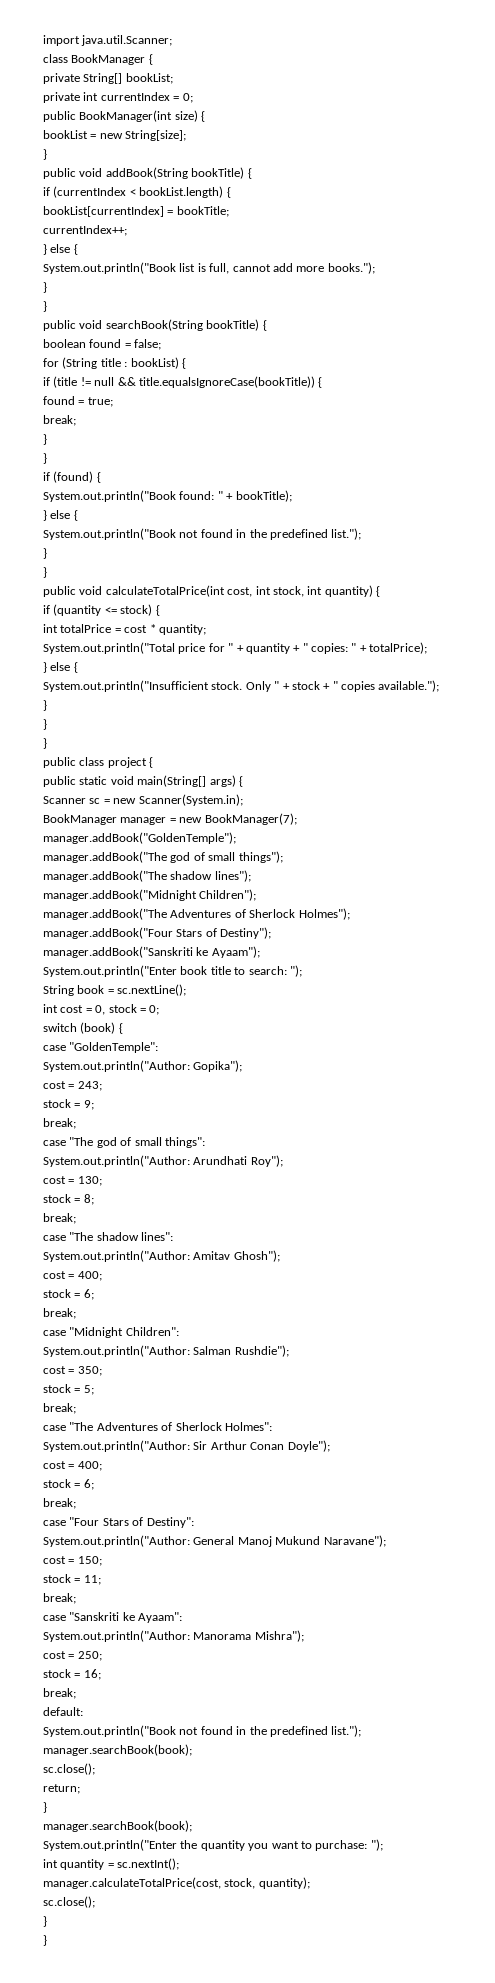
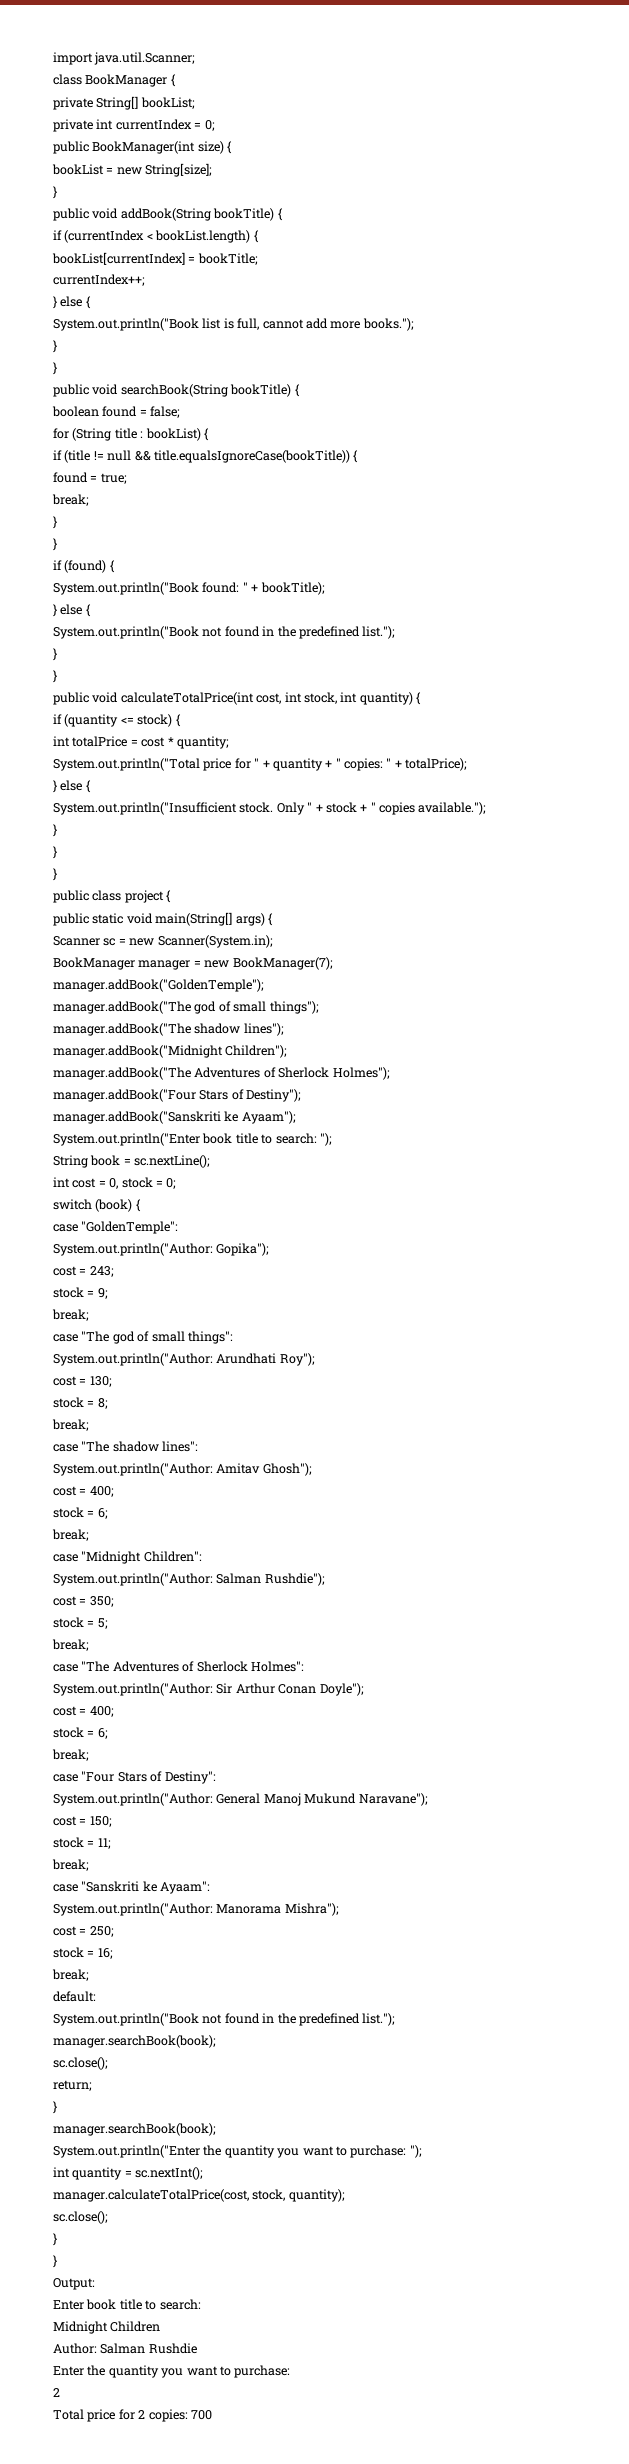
+ Output:
+ Enter book title to search:
+ Midnight Children
+ Author: Salman Rushdie
+ Enter the quantity you want to purchase:
+ 2
+ Total price for 2 copies: 700

